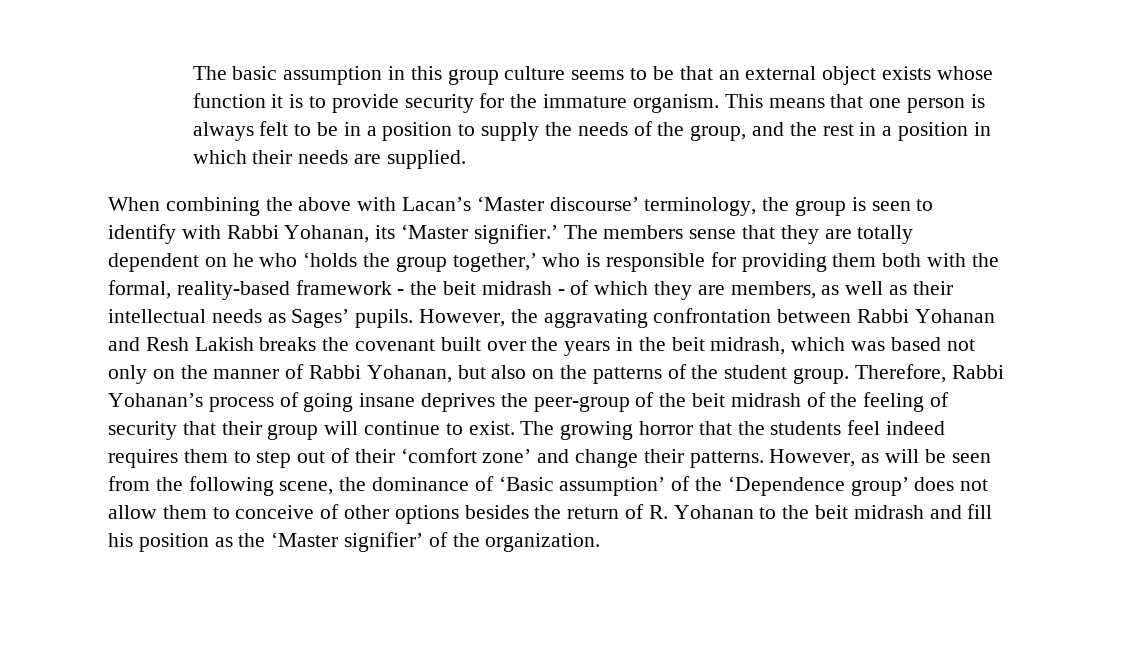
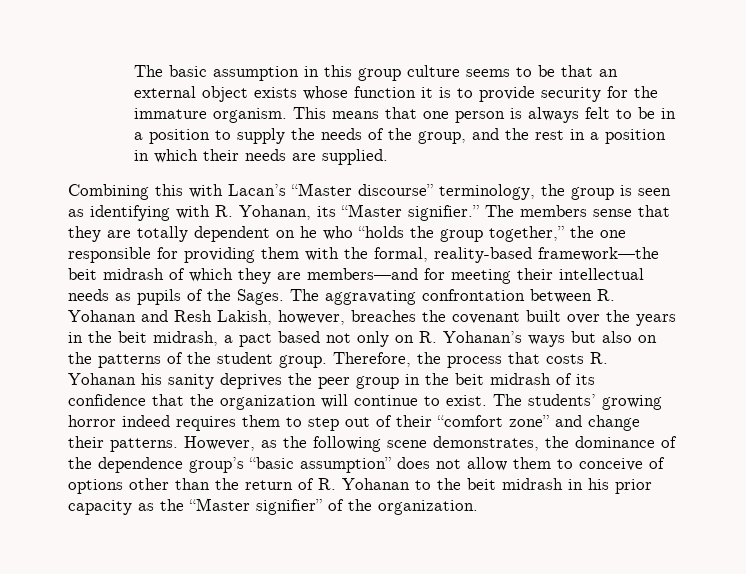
- When combining the above with Lacan’s ‘Master discourse’ terminology, the group is seen to identify with Rabbi Yohanan, its ‘Master signifier.’
+ Combining this with Lacan’s “Master discourse” terminology, the group is seen as identifying with R. Yohanan, its “Master signifier.”
- The members sense that they are totally dependent on he who ‘holds the group together,’ who is responsible for providing them both with the formal, reality-based framework - the beit midrash - of which they are members, as well as their intellectual needs as Sages’ pupils. However, the aggravating confrontation between Rabbi Yohanan and Resh Lakish breaks the covenant built over the years in the beit midrash, which was based not only on the manner of Rabbi Yohanan, but also on the patterns of the student group.
+ The members sense that they are totally dependent on he who “holds the group together,” the one responsible for providing them with the formal, reality-based framework—the beit midrash of which they are members—and for meeting their intellectual needs as pupils of the Sages. The aggravating confrontation between R. Yohanan and Resh Lakish, however, breaches the covenant built over the years in the beit midrash, a pact based not only on R. Yohanan’s ways but also on the patterns of the student group.
- Therefore, Rabbi Yohanan’s process of going insane deprives the peer-group of the beit midrash of the feeling of security that their group will continue to exist.
+ Therefore, the process that costs R. Yohanan his sanity deprives the peer group in the beit midrash of its confidence that the organization will continue to exist.
- The growing horror that the students feel indeed requires them to step out of their ‘comfort zone’ and change their patterns.
+ The students’ growing horror indeed requires them to step out of their “comfort zone” and change their patterns.
- However, as will be seen from the following scene, the dominance of ‘Basic assumption’ of the ‘Dependence group’ does not allow them to conceive of other options besides the return of R. Yohanan to the beit midrash and fill his position as the ‘Master signifier’ of the organization.
+ However, as the following scene demonstrates, the dominance of the dependence group’s “basic assumption” does not allow them to conceive of options other than the return of R. Yohanan to the beit midrash in his prior capacity as the “Master signifier” of the organization.

